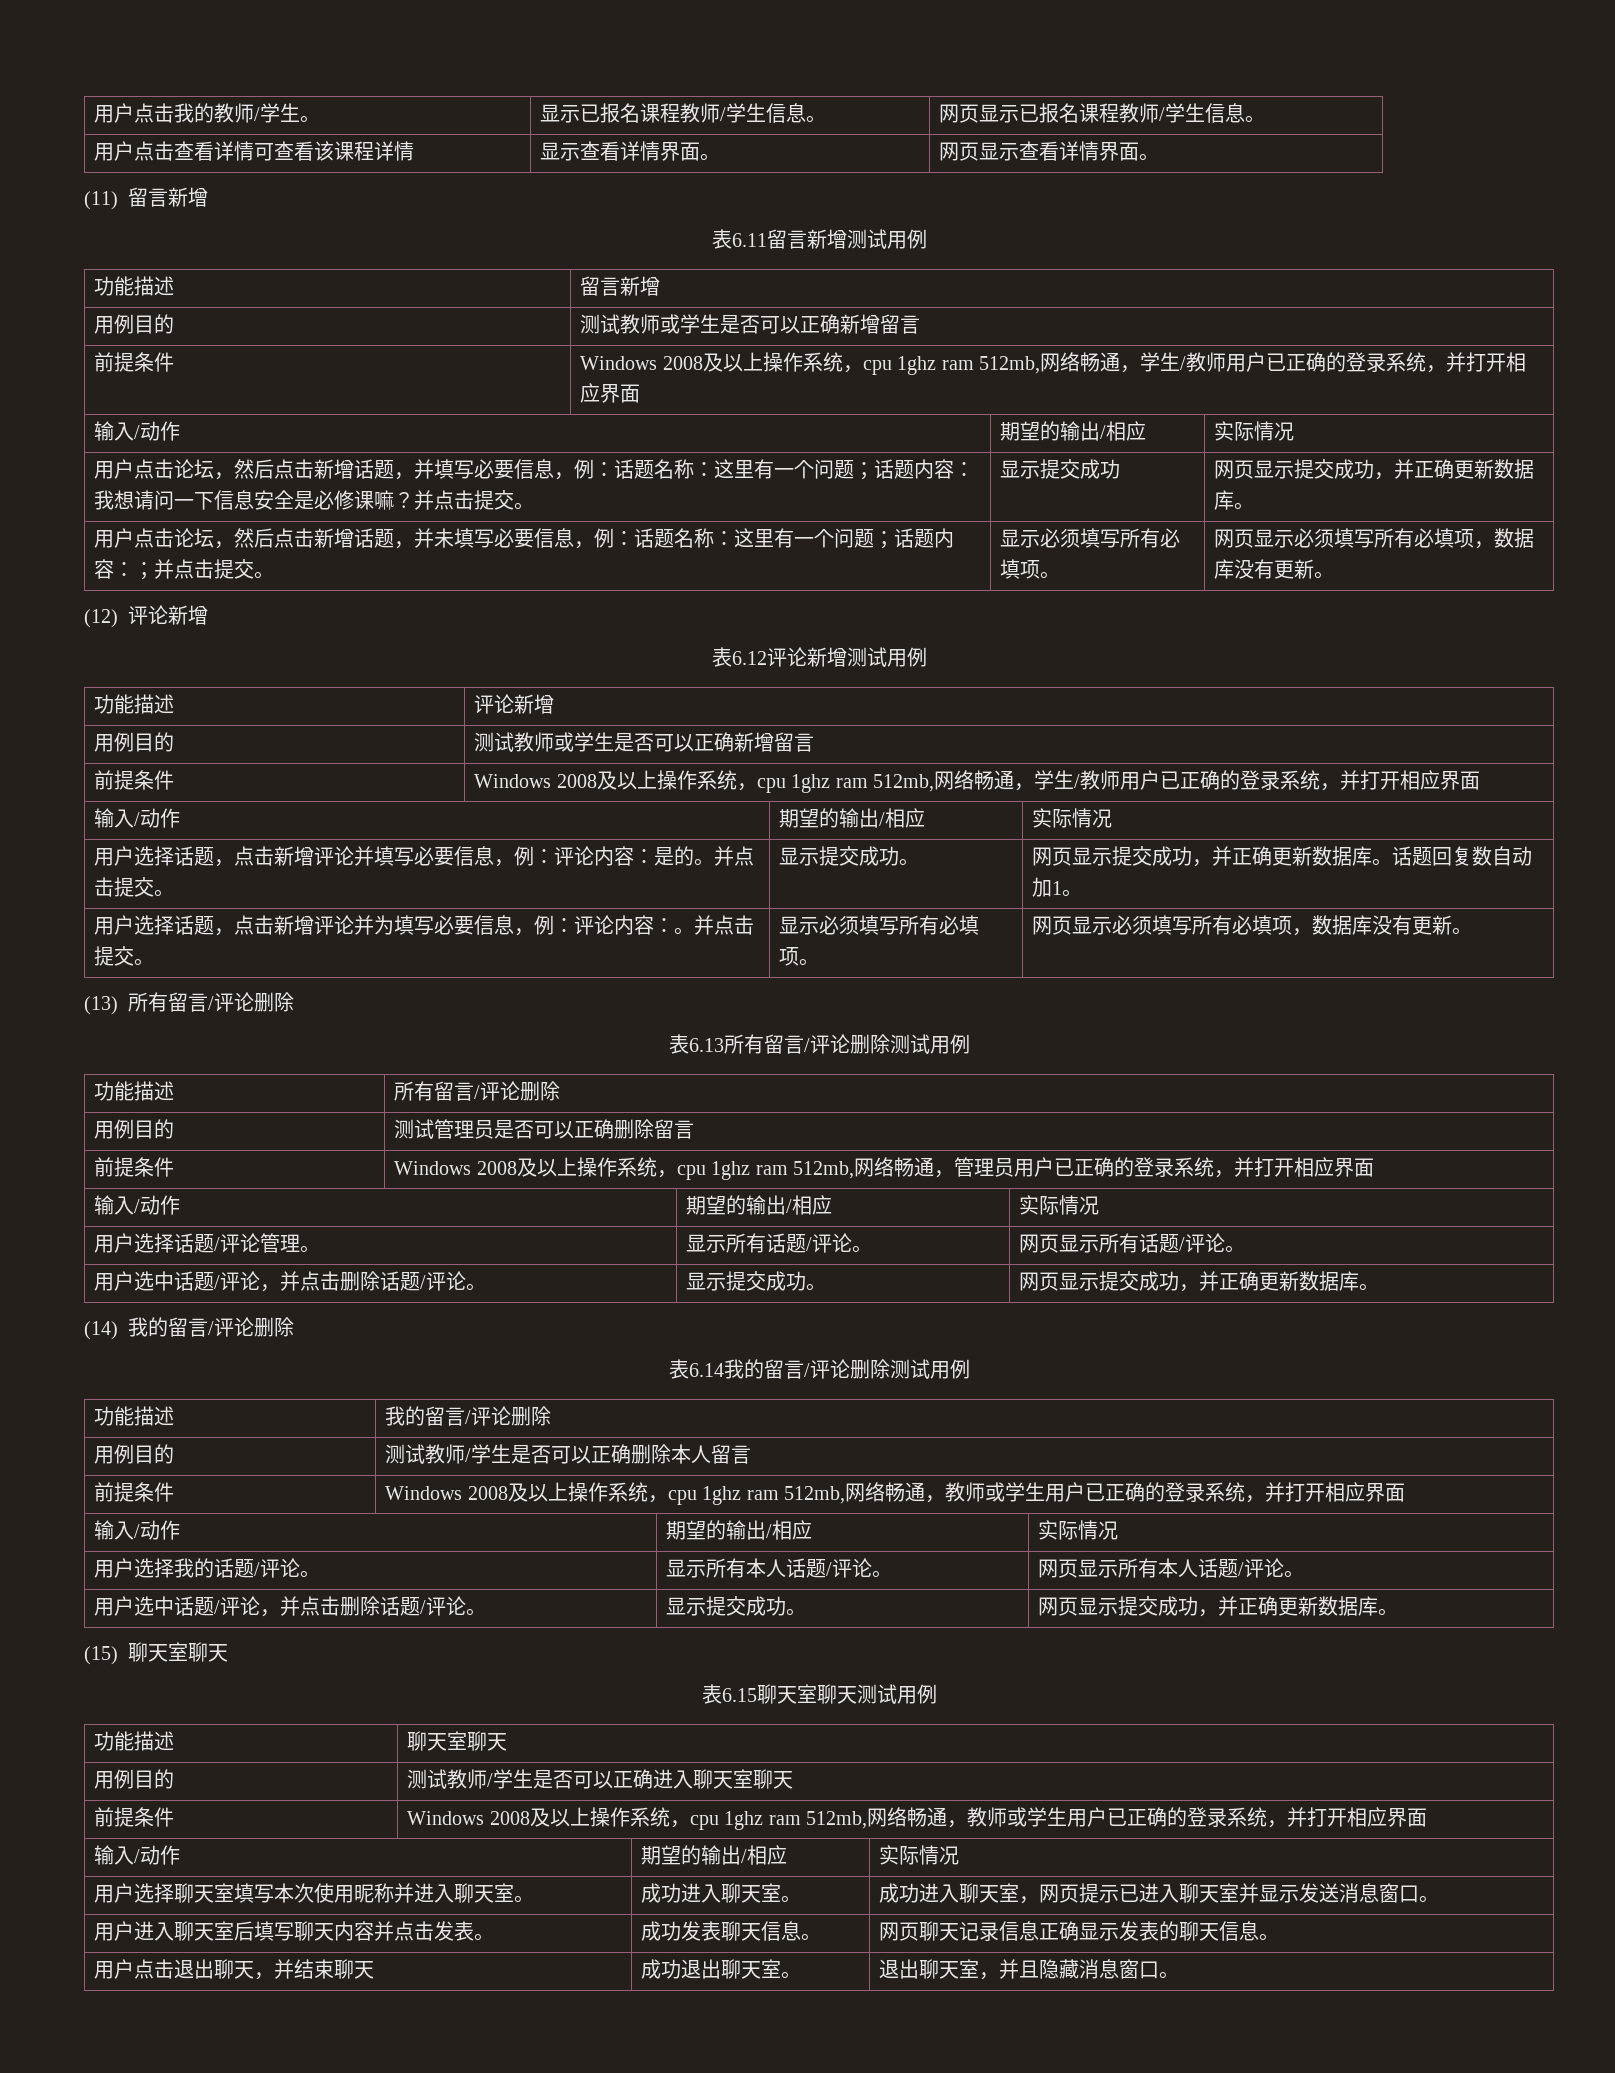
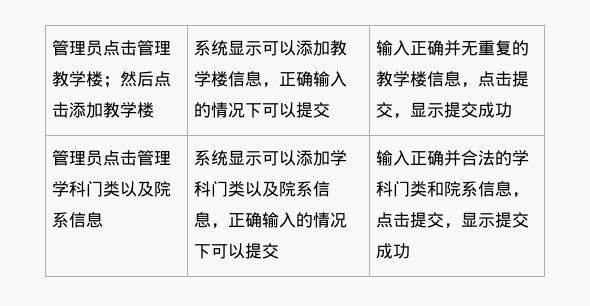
- 用户点击我的教师/学生。 | 显示已报名课程教师/学生信息。 | 网页显示已报名课程教师/学生信息。
- 用户点击查看详情可查看该课程详情 | 显示查看详情界面。 | 网页显示查看详情界面。
- (11)留言新增
- 表6.11留言新增测试用例
- 功能描述 | 留言新增
- 用例目的 | 测试教师或学生是否可以正确新增留言
- 前提条件 | Windows 2008及以上操作系统，cpu 1ghz ram 512mb,网络畅通，学生/教师用户已正确的登录系统，并打开相应界面
- 输入/动作 | 期望的输出/相应 | 实际情况
- 用户点击论坛，然后点击新增话题，并填写必要信息，例：话题名称：这里有一个问题；话题内容：我想请问一下信息安全是必修课嘛？并点击提交。 | 显示提交成功 | 网页显示提交成功，并正确更新数据库。
- 用户点击论坛，然后点击新增话题，并未填写必要信息，例：话题名称：这里有一个问题；话题内容：；并点击提交。 | 显示必须填写所有必填项。 | 网页显示必须填写所有必填项，数据库没有更新。
- (12)评论新增
- 表6.12评论新增测试用例
- 功能描述 | 评论新增
- 用例目的 | 测试教师或学生是否可以正确新增留言
- 前提条件 | Windows 2008及以上操作系统，cpu 1ghz ram 512mb,网络畅通，学生/教师用户已正确的登录系统，并打开相应界面
- 输入/动作 | 期望的输出/相应 | 实际情况
- 用户选择话题，点击新增评论并填写必要信息，例：评论内容：是的。并点击提交。 | 显示提交成功。 | 网页显示提交成功，并正确更新数据库。话题回复数自动加1。
- 用户选择话题，点击新增评论并为填写必要信息，例：评论内容：。并点击提交。 | 显示必须填写所有必填项。 | 网页显示必须填写所有必填项，数据库没有更新。
- (13)所有留言/评论删除
- 表6.13所有留言/评论删除测试用例
- 功能描述 | 所有留言/评论删除
- 用例目的 | 测试管理员是否可以正确删除留言
- 前提条件 | Windows 2008及以上操作系统，cpu 1ghz ram 512mb,网络畅通，管理员用户已正确的登录系统，并打开相应界面
- 输入/动作 | 期望的输出/相应 | 实际情况
- 用户选择话题/评论管理。 | 显示所有话题/评论。 | 网页显示所有话题/评论。
- 用户选中话题/评论，并点击删除话题/评论。 | 显示提交成功。 | 网页显示提交成功，并正确更新数据库。
- (14)我的留言/评论删除
- 表6.14我的留言/评论删除测试用例
- 功能描述 | 我的留言/评论删除
- 用例目的 | 测试教师/学生是否可以正确删除本人留言
- 前提条件 | Windows 2008及以上操作系统，cpu 1ghz ram 512mb,网络畅通，教师或学生用户已正确的登录系统，并打开相应界面
- 输入/动作 | 期望的输出/相应 | 实际情况
- 用户选择我的话题/评论。 | 显示所有本人话题/评论。 | 网页显示所有本人话题/评论。
- 用户选中话题/评论，并点击删除话题/评论。 | 显示提交成功。 | 网页显示提交成功，并正确更新数据库。
- (15)聊天室聊天
- 表6.15聊天室聊天测试用例
- 功能描述 | 聊天室聊天
- 用例目的 | 测试教师/学生是否可以正确进入聊天室聊天
- 前提条件 | Windows 2008及以上操作系统，cpu 1ghz ram 512mb,网络畅通，教师或学生用户已正确的登录系统，并打开相应界面
- 输入/动作 | 期望的输出/相应 | 实际情况
- 用户选择聊天室填写本次使用昵称并进入聊天室。 | 成功进入聊天室。 | 成功进入聊天室，网页提示已进入聊天室并显示发送消息窗口。
- 用户进入聊天室后填写聊天内容并点击发表。 | 成功发表聊天信息。 | 网页聊天记录信息正确显示发表的聊天信息。
- 用户点击退出聊天，并结束聊天 | 成功退出聊天室。 | 退出聊天室，并且隐藏消息窗口。
+ 管理员点击管理教学楼；然后点击添加教学楼 | 系统显示可以添加教学楼信息，正确输入的情况下可以提交 | 输入正确并无重复的教学楼信息，点击提交，显示提交成功
+ 管理员点击管理学科门类以及院系信息 | 系统显示可以添加学科门类以及院系信息，正确输入的情况下可以提交 | 输入正确并合法的学科门类和院系信息，点击提交，显示提交成功

